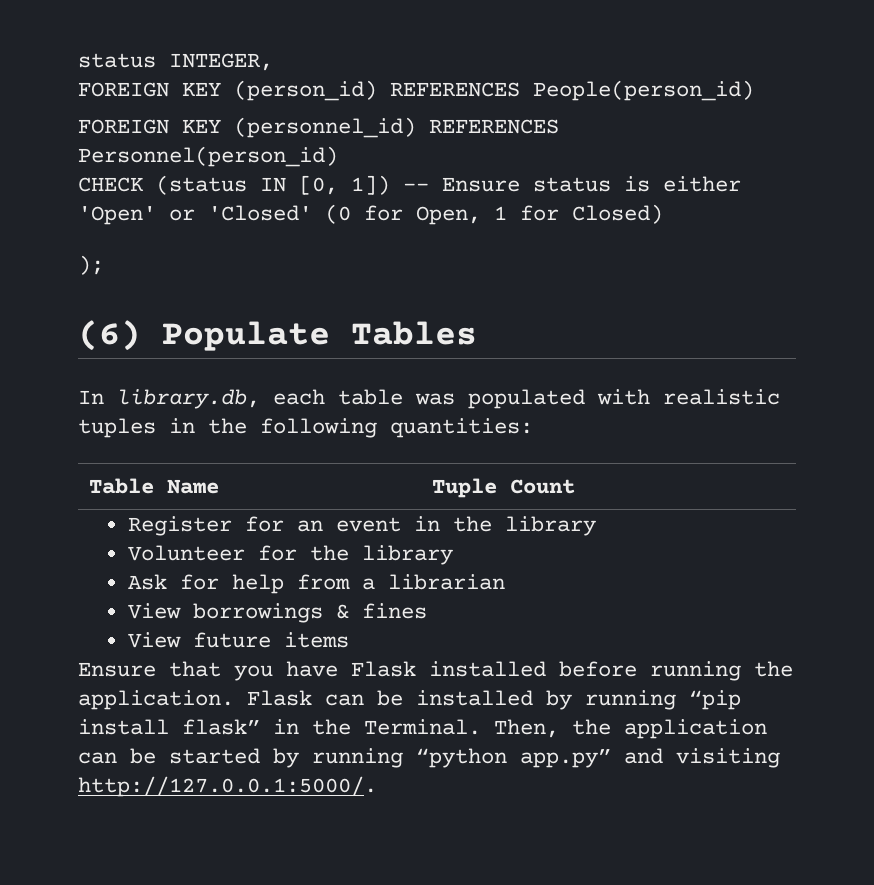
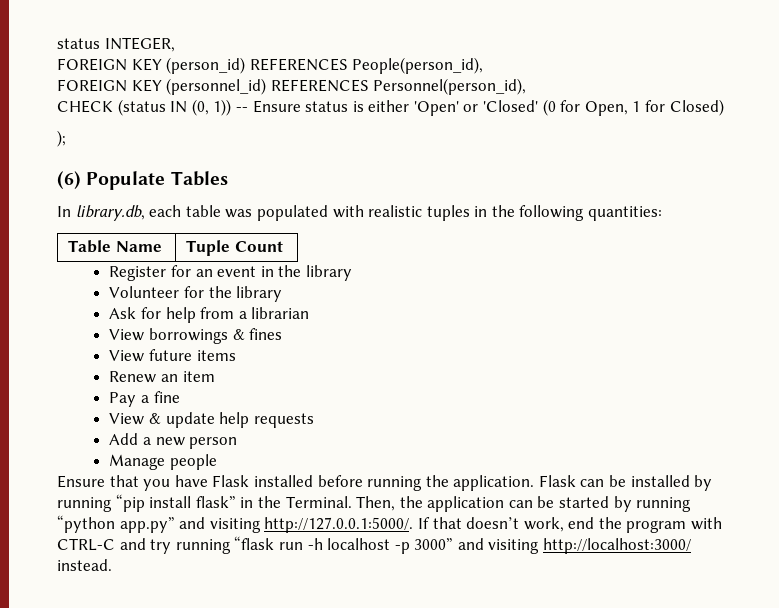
- FOREIGN KEY (person_id) REFERENCES People(person_id)
+ FOREIGN KEY (person_id) REFERENCES People(person_id),
- FOREIGN KEY (personnel_id) REFERENCES Personnel(person_id)
+ FOREIGN KEY (personnel_id) REFERENCES Personnel(person_id),
- CHECK (status IN [0, 1]) -- Ensure status is either 'Open' or 'Closed' (0 for Open, 1 for Closed)
+ CHECK (status IN (0, 1)) -- Ensure status is either 'Open' or 'Closed' (0 for Open, 1 for Closed)
+ Renew an item
+ Pay a fine
+ View & update help requests
+ Add a new person
+ Manage people
- Then, the application can be started by running “python app.py” and visiting http://127.0.0.1:5000/.
+ Then, the application can be started by running “python app.py” and visiting http://127.0.0.1:5000/. If that doesn’t work, end the program with CTRL-C and try running “flask run -h localhost -p 3000” and visiting http://localhost:3000/ instead.

